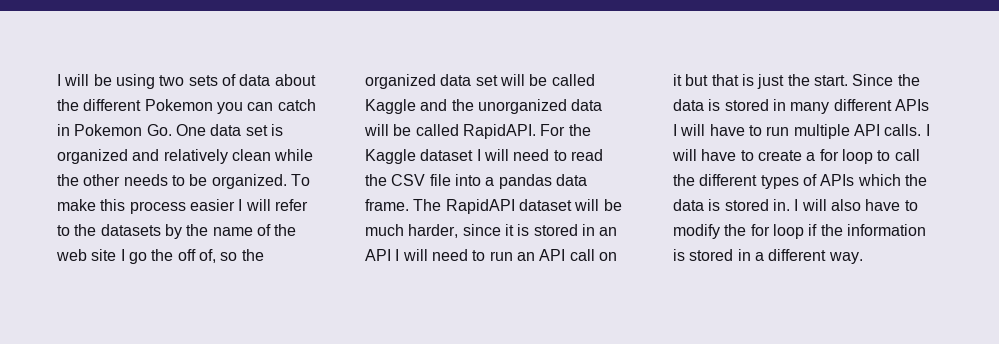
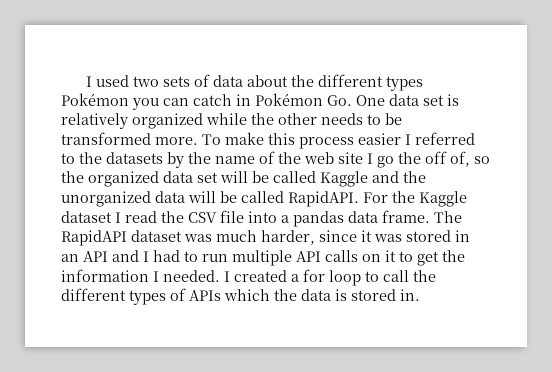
- I will be using two sets of data about the different Pokemon you can catch in Pokemon Go. One data set is organized and relatively clean while the other needs to be organized.
+ I used two sets of data about the different types Pokémon you can catch in Pokémon Go. One data set is relatively organized while the other needs to be transformed more.
- To make this process easier I will refer to the datasets by the name of the web site I go the off of, so the organized data set will be called Kaggle and the unorganized data will be called RapidAPI.
+ To make this process easier I referred to the datasets by the name of the web site I go the off of, so the organized data set will be called Kaggle and the unorganized data will be called RapidAPI.
- For the Kaggle dataset I will need to read the CSV file into a pandas data frame.
+ For the Kaggle dataset I read the CSV file into a pandas data frame.
- The RapidAPI dataset will be much harder, since it is stored in an API I will need to run an API call on it but that is just the start. Since the data is stored in many different APIs I will have to run multiple API calls. I will have to create a for loop to call the different types of APIs which the data is stored in. I will also have to modify the for loop if the information is stored in a different way.
+ The RapidAPI dataset was much harder, since it was stored in an API and I had to run multiple API calls on it to get the information I needed. I created a for loop to call the different types of APIs which the data is stored in.

